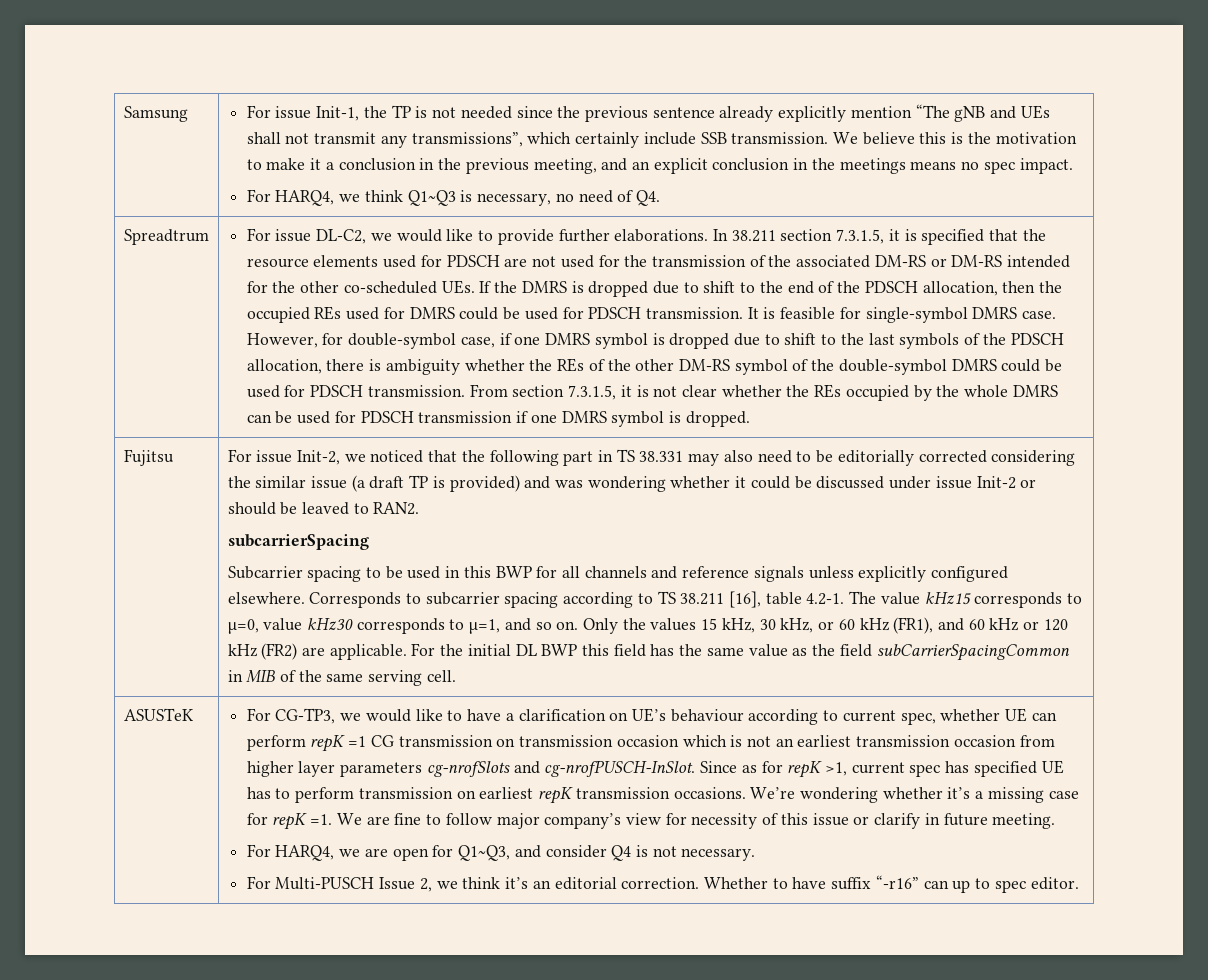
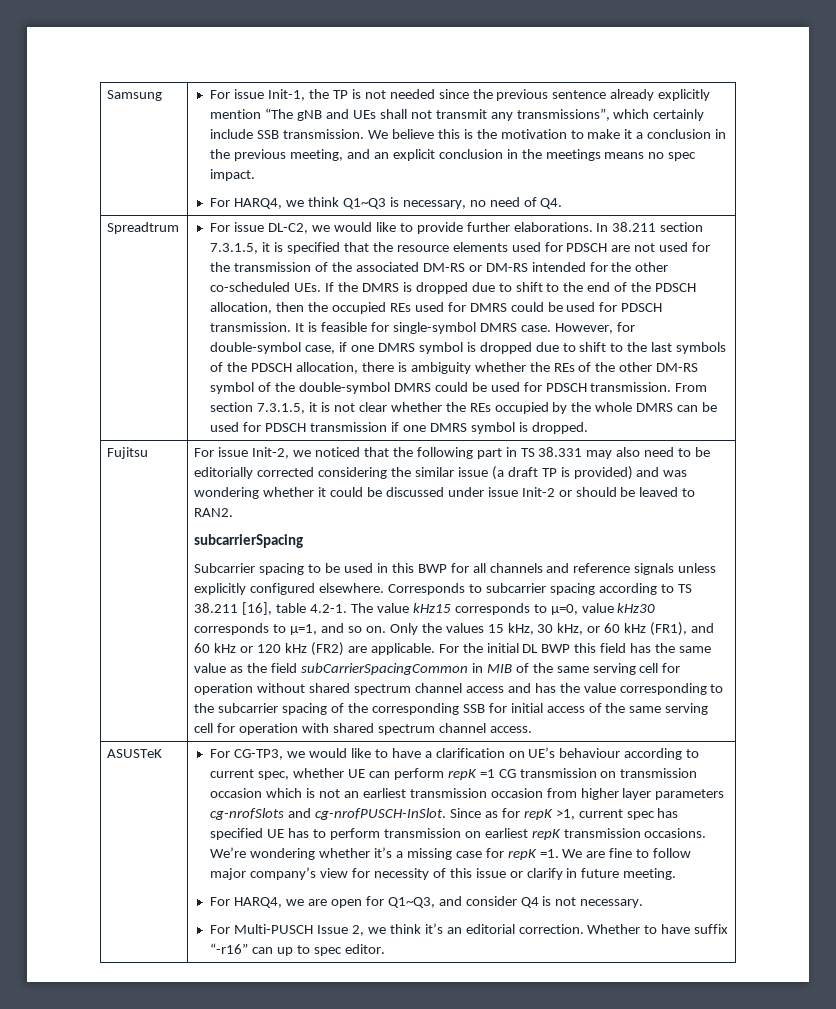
- For the initial DL BWP this field has the same value as the field subCarrierSpacingCommon in MIB of the same serving cell.
+ For the initial DL BWP this field has the same value as the field subCarrierSpacingCommon in MIB of the same serving cell for operation without shared spectrum channel access and has the value corresponding to the subcarrier spacing of the corresponding SSB for initial access of the same serving cell for operation with shared spectrum channel access.

